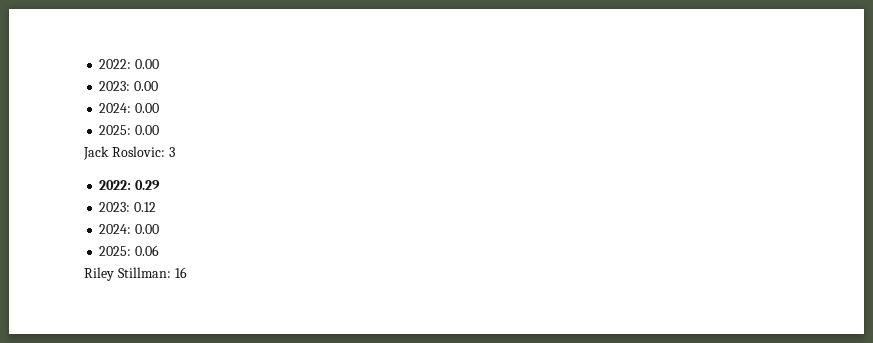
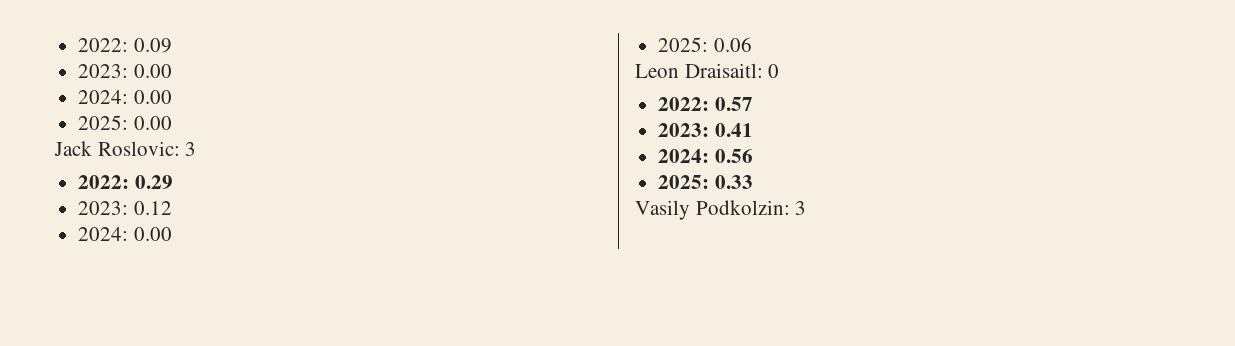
- 2022: 0.00
+ 2022: 0.09
- Riley Stillman: 16
+ Leon Draisaitl: 0
+ 2022: 0.57
+ 2023: 0.41
+ 2024: 0.56
+ 2025: 0.33
+ Vasily Podkolzin: 3

